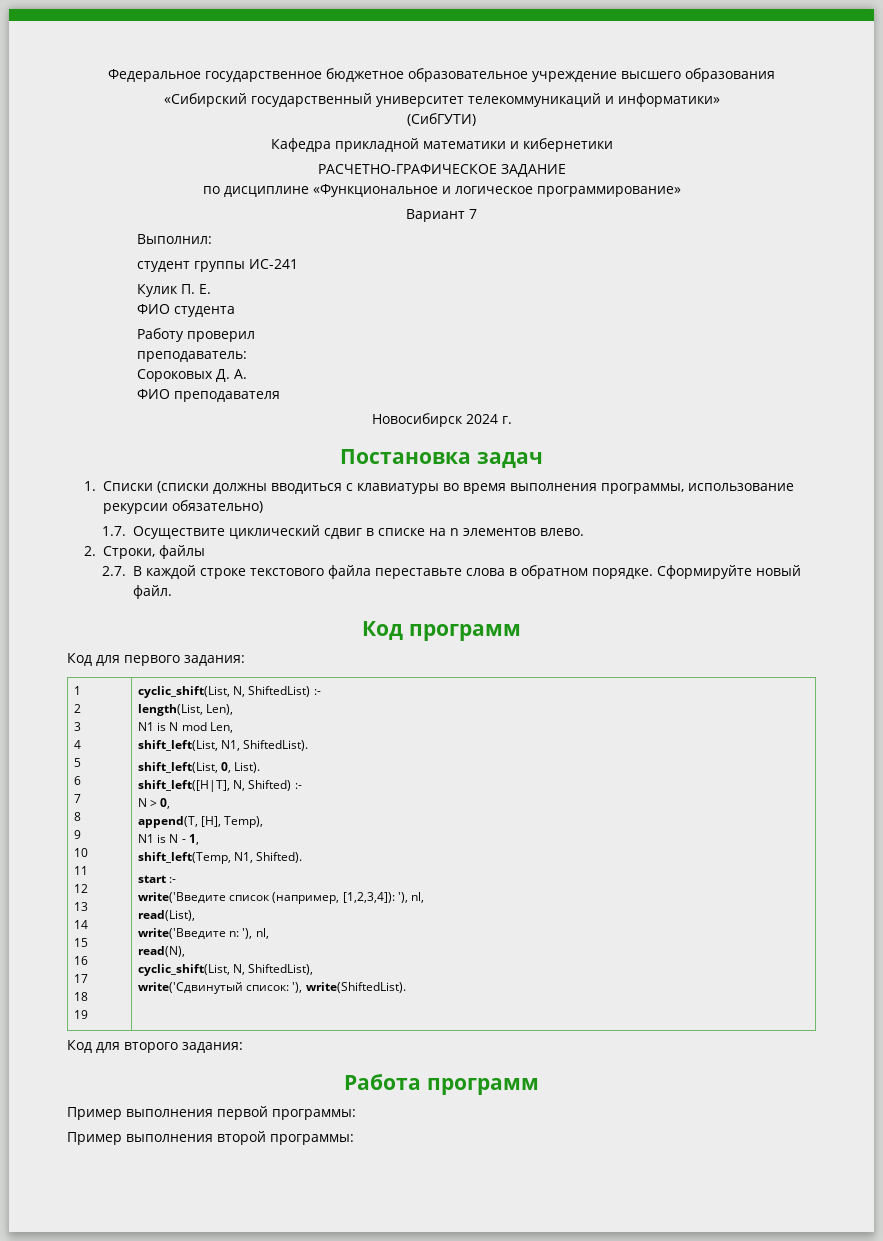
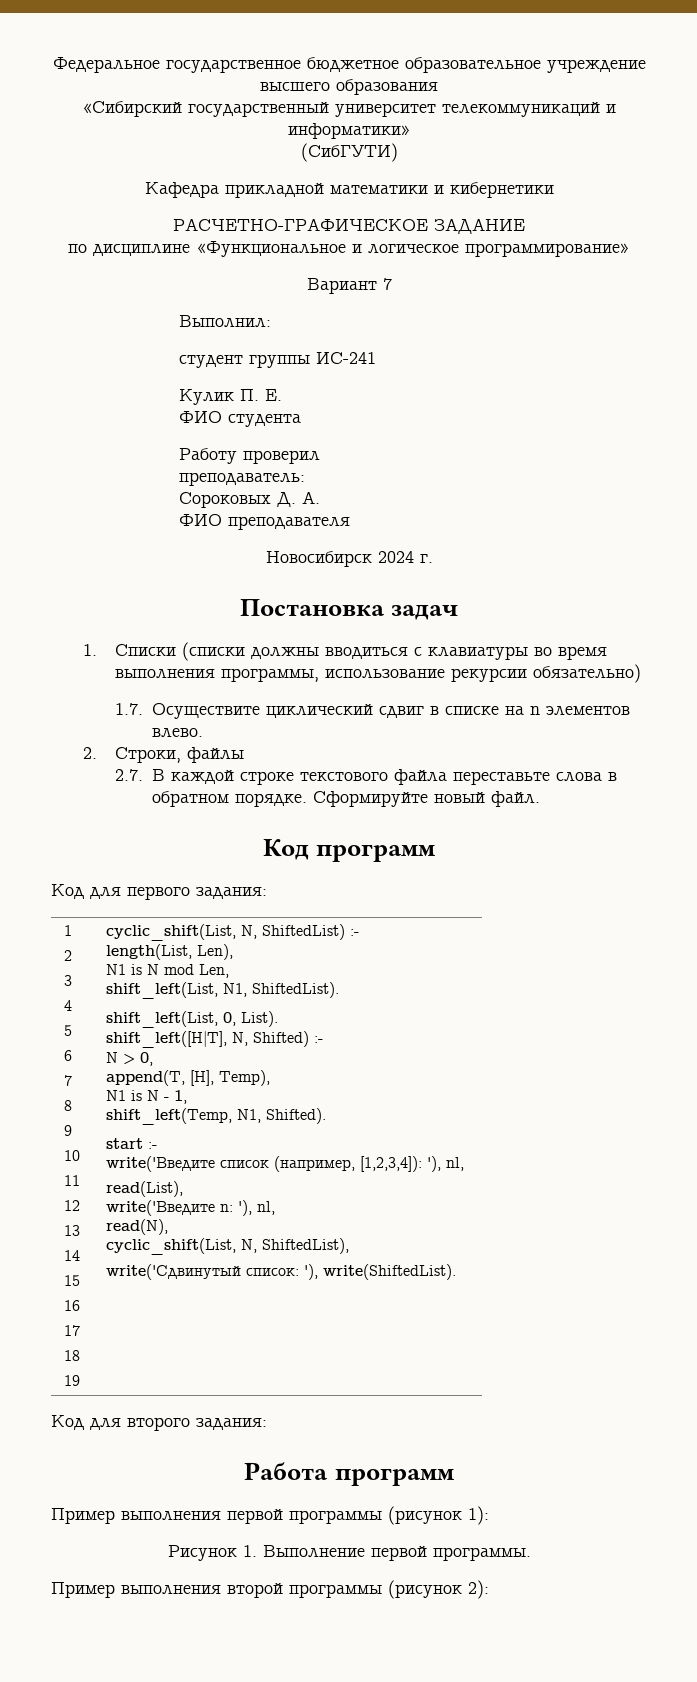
- Пример выполнения первой программы:
+ Пример выполнения первой программы (рисунок 1):
+ Рисунок 1. Выполнение первой программы.
- Пример выполнения второй программы:
+ Пример выполнения второй программы (рисунок 2):

